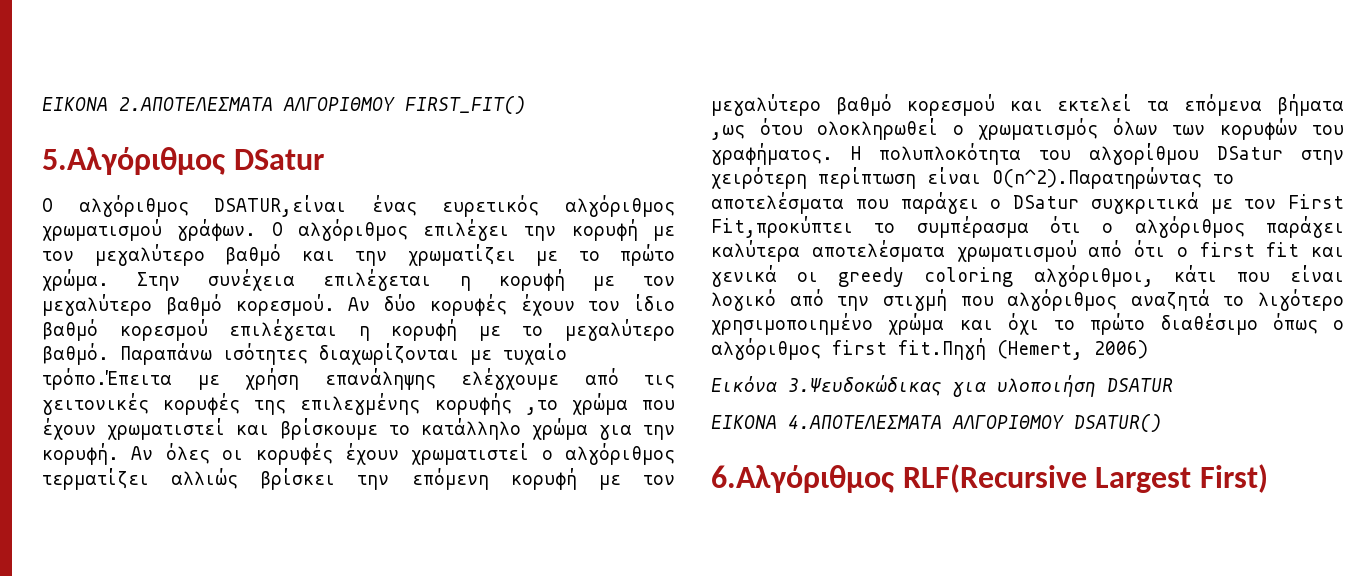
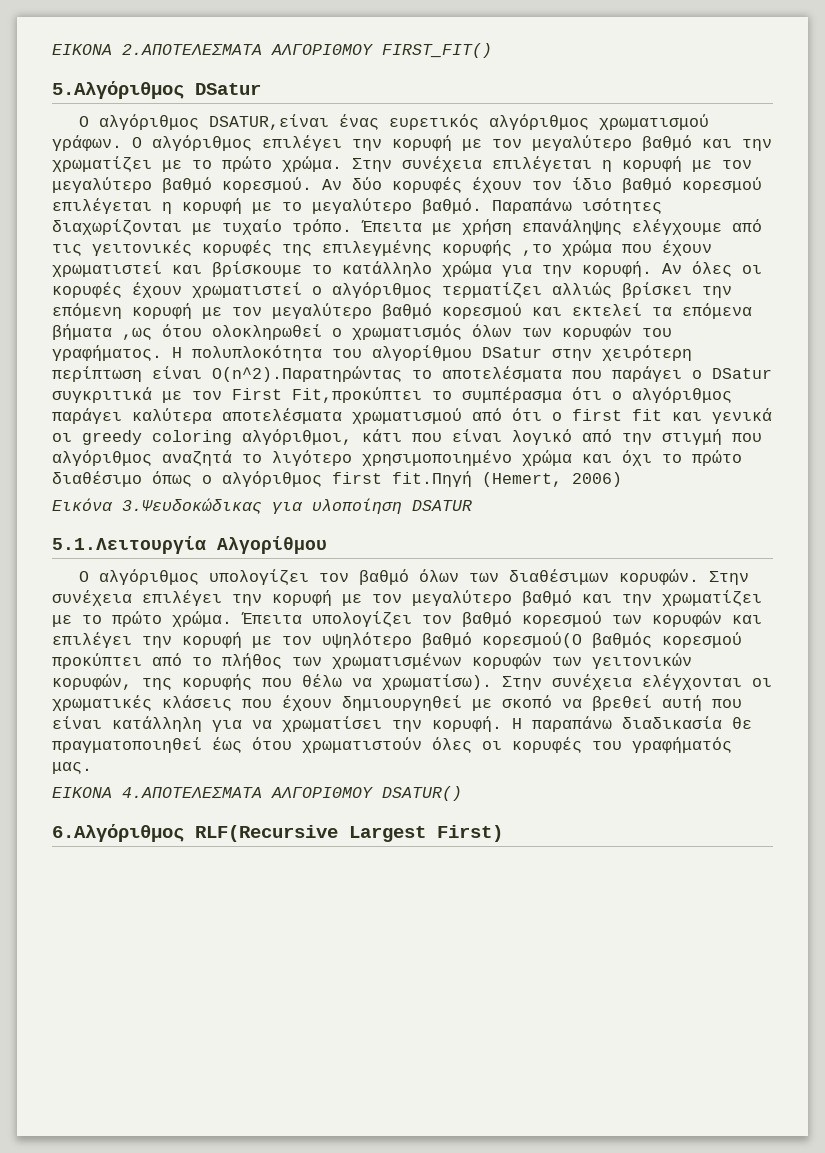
- Παραπάνω ισότητες διαχωρίζονται με τυχαίο τρόπο.Έπειτα με χρήση επανάληψης ελέγχουμε από τις γειτονικές κορυφές της επιλεγμένης κορυφής ,το χρώμα που έχουν χρωματιστεί και βρίσκουμε το κατάλληλο χρώμα για την κορυφή.
+ Παραπάνω ισότητες διαχωρίζονται με τυχαίο τρόπο. Έπειτα με χρήση επανάληψης ελέγχουμε από τις γειτονικές κορυφές της επιλεγμένης κορυφής ,το χρώμα που έχουν χρωματιστεί και βρίσκουμε το κατάλληλο χρώμα για την κορυφή.
- Εικόνα 3.Ψευδοκώδικας για υλοποιήση DSATUR
+ Εικόνα 3.Ψευδοκώδικας για υλοποίηση DSATUR
+ 5.1.Λειτουργία Αλγορίθμου
+ Ο αλγόριθμος υπολογίζει τον βαθμό όλων των διαθέσιμων κορυφών. Στην συνέχεια επιλέγει την κορυφή με τον μεγαλύτερο βαθμό και την χρωματίζει με το πρώτο χρώμα. Έπειτα υπολογίζει τον βαθμό κορεσμού των κορυφών και επιλέγει την κορυφή με τον υψηλότερο βαθμό κορεσμού(Ο βαθμός κορεσμού προκύπτει από το πλήθος των χρωματισμένων κορυφών των γειτονικών κορυφών, της κορυφής που θέλω να χρωματίσω). Στην συνέχεια ελέγχονται οι χρωματικές κλάσεις που έχουν δημιουργηθεί με σκοπό να βρεθεί αυτή που είναι κατάλληλη για να χρωματίσει την κορυφή. Η παραπάνω διαδικασία θε πραγματοποιηθεί έως ότου χρωματιστούν όλες οι κορυφές του γραφήματός μας.

